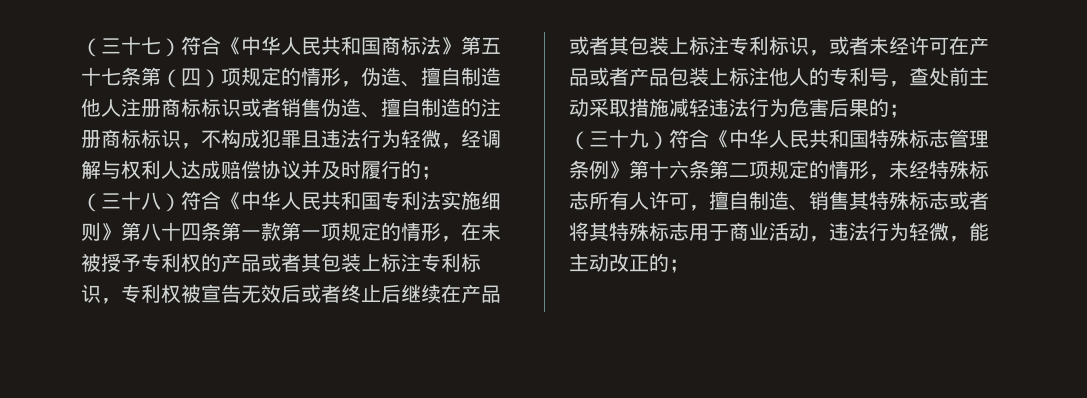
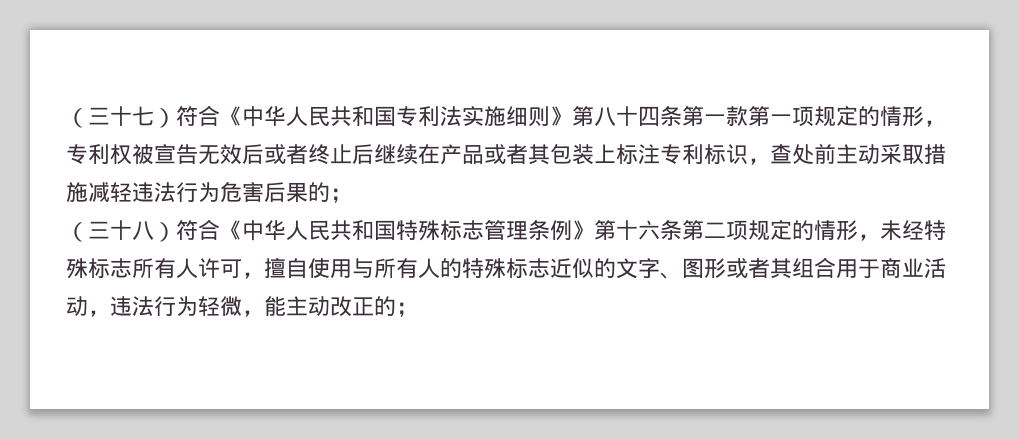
- （三十七）符合《中华人民共和国商标法》第五十七条第（四）项规定的情形，伪造、擅自制造他人注册商标标识或者销售伪造、擅自制造的注册商标标识，不构成犯罪且违法行为轻微，经调解与权利人达成赔偿协议并及时履行的；
- （三十八）符合《中华人民共和国专利法实施细则》第八十四条第一款第一项规定的情形，在未被授予专利权的产品或者其包装上标注专利标识，专利权被宣告无效后或者终止后继续在产品或者其包装上标注专利标识，或者未经许可在产品或者产品包装上标注他人的专利号，查处前主动采取措施减轻违法行为危害后果的；
+ （三十七）符合《中华人民共和国专利法实施细则》第八十四条第一款第一项规定的情形，专利权被宣告无效后或者终止后继续在产品或者其包装上标注专利标识，查处前主动采取措施减轻违法行为危害后果的；
- （三十九）符合《中华人民共和国特殊标志管理条例》第十六条第二项规定的情形，未经特殊标志所有人许可，擅自制造、销售其特殊标志或者将其特殊标志用于商业活动，违法行为轻微，能主动改正的；
+ （三十八）符合《中华人民共和国特殊标志管理条例》第十六条第二项规定的情形，未经特殊标志所有人许可，擅自使用与所有人的特殊标志近似的文字、图形或者其组合用于商业活动，违法行为轻微，能主动改正的；

